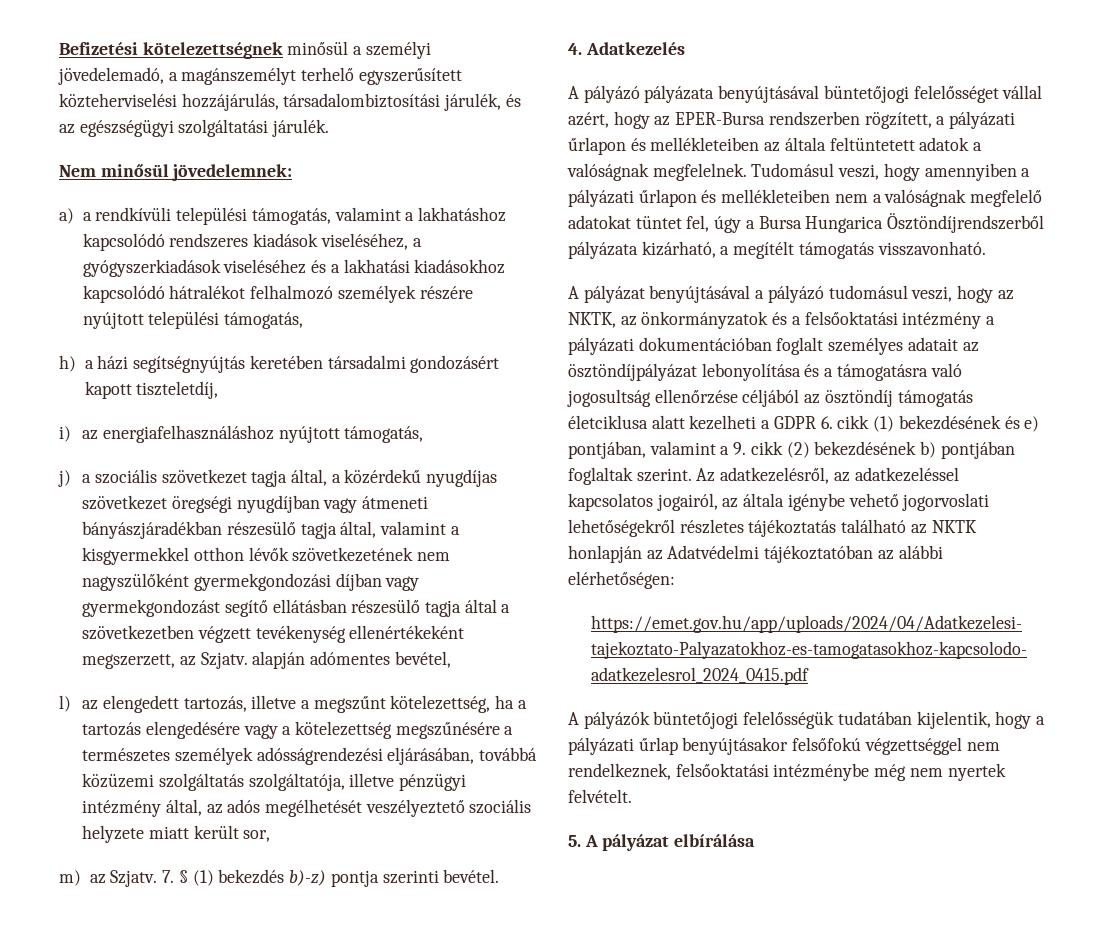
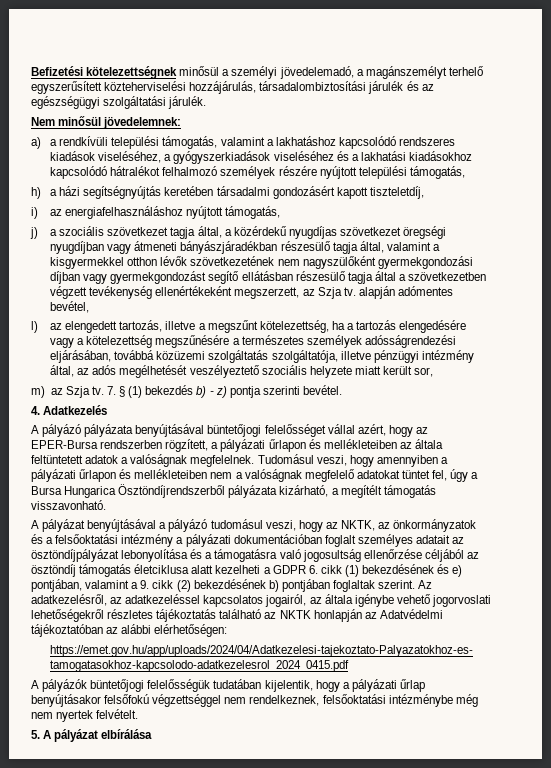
- Befizetési kötelezettségnek minősül a személyi jövedelemadó, a magánszemélyt terhelő egyszerűsített közteherviselési hozzájárulás, társadalombiztosítási járulék, és az egészségügyi szolgáltatási járulék.
+ Befizetési kötelezettségnek minősül a személyi jövedelemadó, a magánszemélyt terhelő egyszerűsített közteherviselési hozzájárulás, társadalombiztosítási járulék és az egészségügyi szolgáltatási járulék.
- j) a szociális szövetkezet tagja által, a közérdekű nyugdíjas szövetkezet öregségi nyugdíjban vagy átmeneti bányászjáradékban részesülő tagja által, valamint a kisgyermekkel otthon lévők szövetkezetének nem nagyszülőként gyermekgondozási díjban vagy gyermekgondozást segítő ellátásban részesülő tagja által a szövetkezetben végzett tevékenység ellenértékeként megszerzett, az Szjatv. alapján adómentes bevétel,
+ j) a szociális szövetkezet tagja által, a közérdekű nyugdíjas szövetkezet öregségi nyugdíjban vagy átmeneti bányászjáradékban részesülő tagja által, valamint a kisgyermekkel otthon lévők szövetkezetének nem nagyszülőként gyermekgondozási díjban vagy gyermekgondozást segítő ellátásban részesülő tagja által a szövetkezetben végzett tevékenység ellenértékeként megszerzett, az Szja tv. alapján adómentes bevétel,
- m) az Szjatv.
+ m) az Szja tv.
- 7. § (1) bekezdés b)-z) pontja szerinti bevétel.
+ 7. § (1) bekezdés b) - z) pontja szerinti bevétel.

